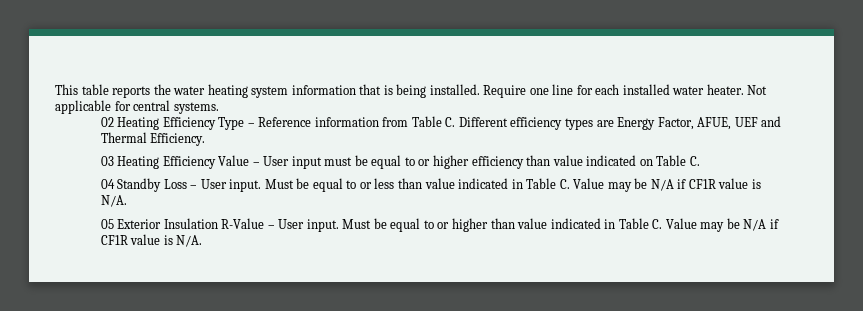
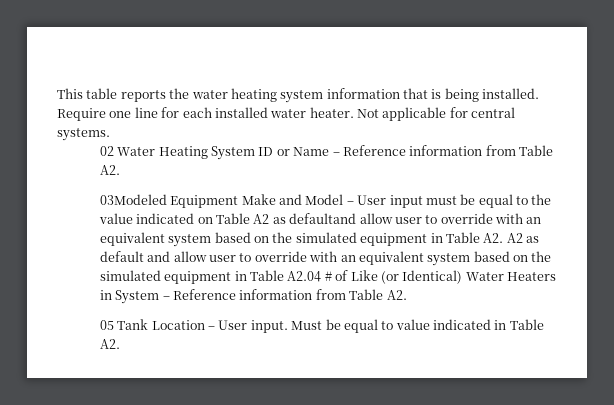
- 02 Heating Efficiency Type – Reference information from Table C. Different efficiency types are Energy Factor, AFUE, UEF and Thermal Efficiency.
- 03 Heating Efficiency Value – User input must be equal to or higher efficiency than value indicated on Table C.
- 04 Standby Loss – User input. Must be equal to or less than value indicated in Table C. Value may be N/A if CF1R value is N/A.
- 05 Exterior Insulation R-Value – User input. Must be equal to or higher than value indicated in Table C. Value may be N/A if CF1R value is N/A.
+ 02 Water Heating System ID or Name – Reference information from Table A2.
+ 03Modeled Equipment Make and Model – User input must be equal to the value indicated on Table A2 as defaultand allow user to override with an equivalent system based on the simulated equipment in Table A2. A2 as default and allow user to override with an equivalent system based on the simulated equipment in Table A2.04 # of Like (or Identical) Water Heaters in System – Reference information from Table A2.
+ 05 Tank Location – User input. Must be equal to value indicated in Table A2.

